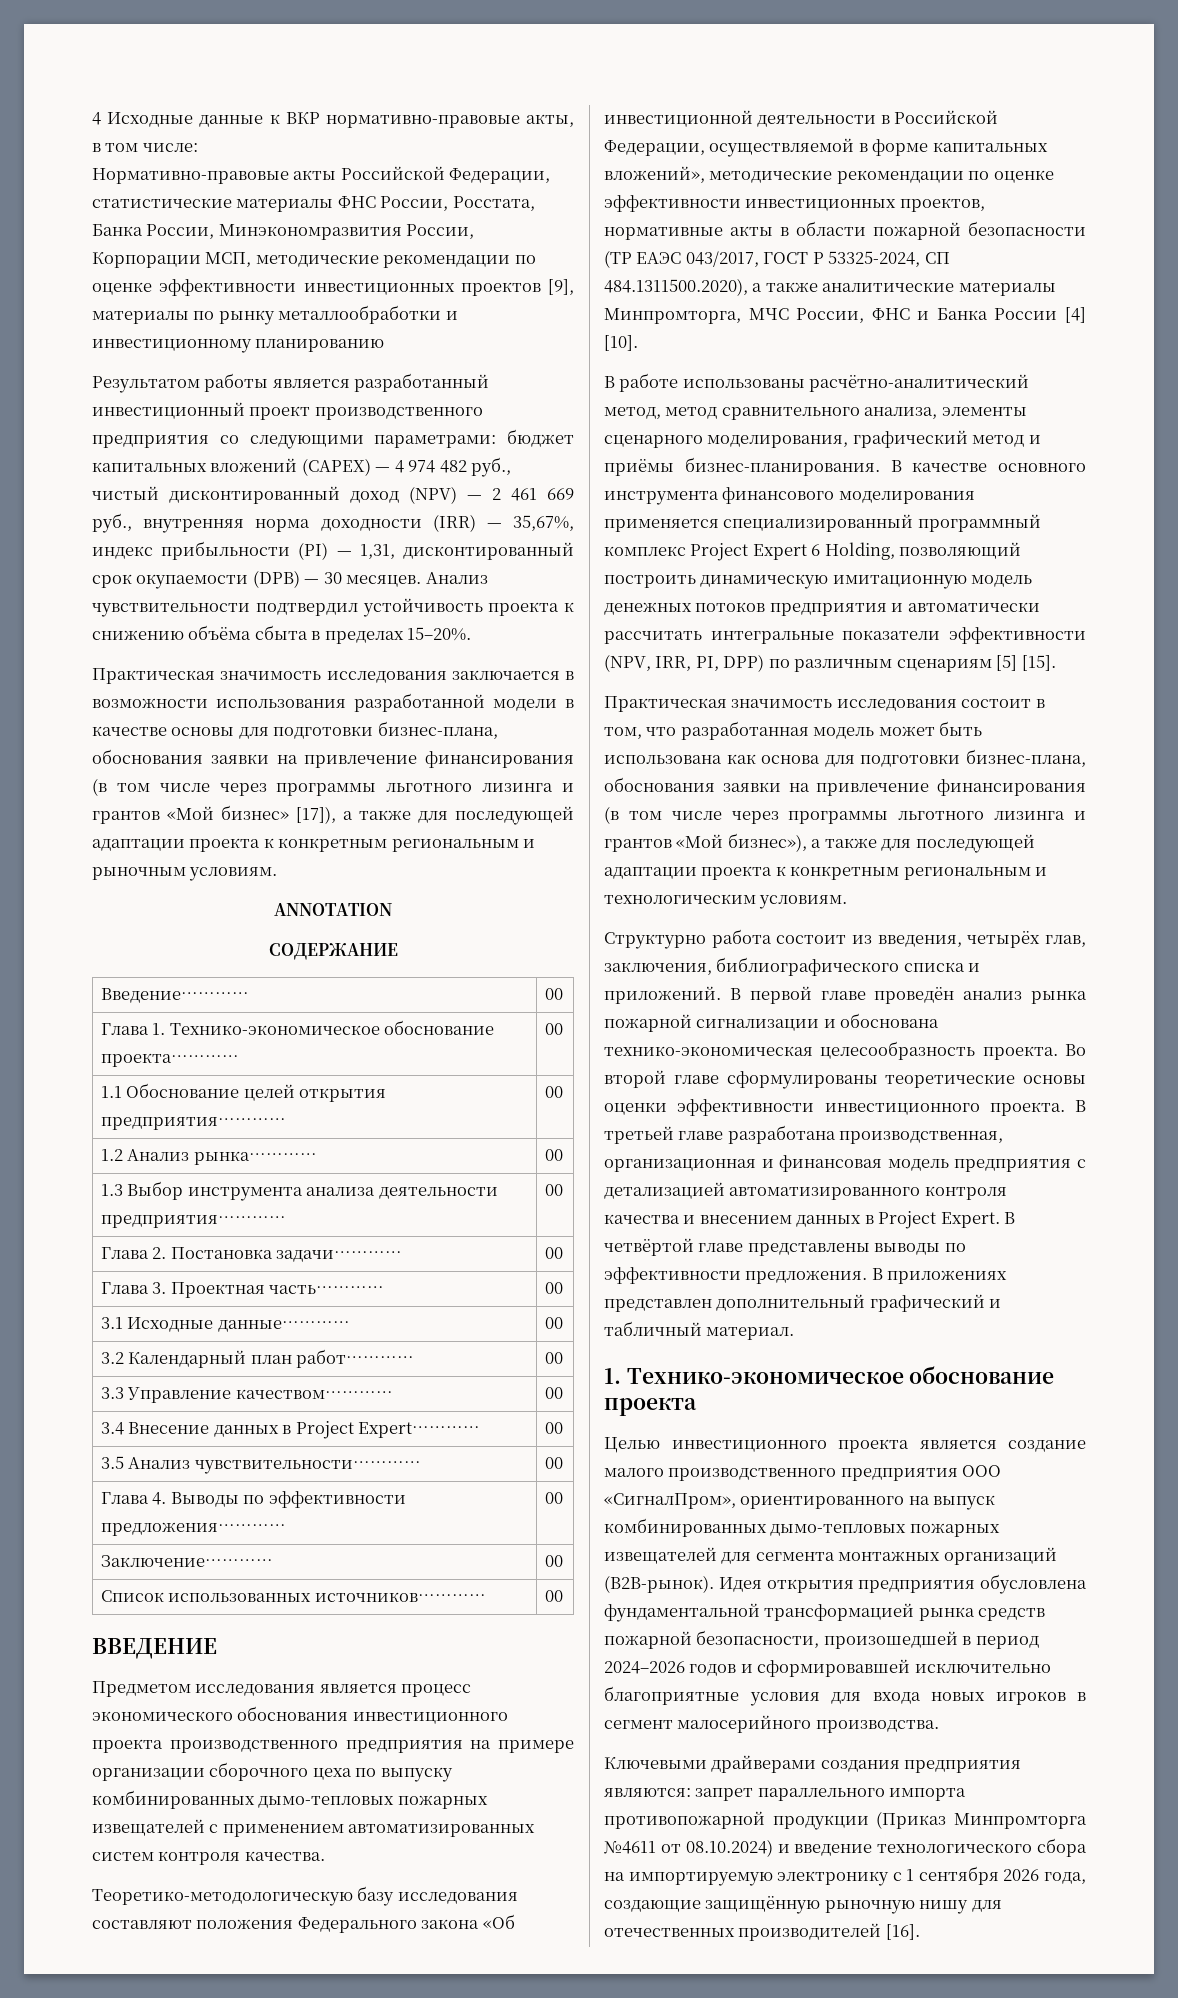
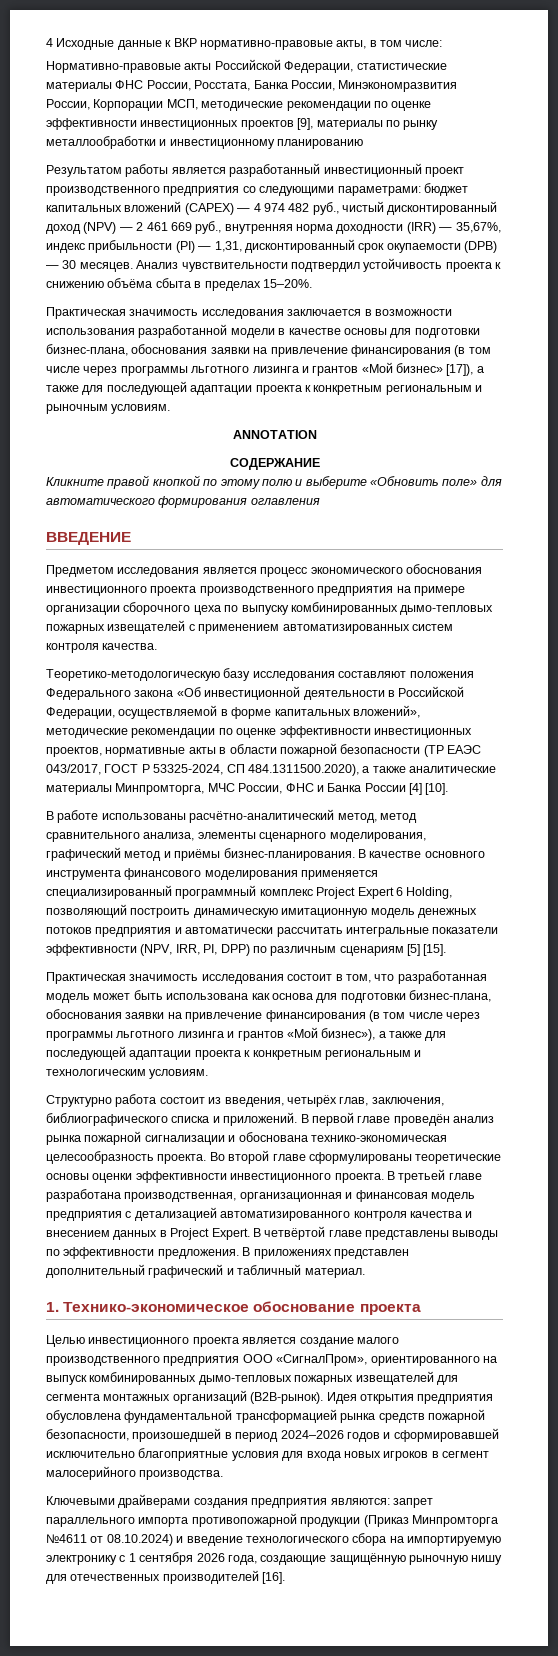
- Введение………… | 00
- Глава 1. Технико-экономическое обоснование проекта………… | 00
- 1.1 Обоснование целей открытия предприятия………… | 00
- 1.2 Анализ рынка………… | 00
- 1.3 Выбор инструмента анализа деятельности предприятия………… | 00
- Глава 2. Постановка задачи………… | 00
- Глава 3. Проектная часть………… | 00
- 3.1 Исходные данные………… | 00
- 3.2 Календарный план работ………… | 00
- 3.3 Управление качеством………… | 00
- 3.4 Внесение данных в Project Expert………… | 00
- 3.5 Анализ чувствительности………… | 00
- Глава 4. Выводы по эффективности предложения………… | 00
- Заключение………… | 00
- Список использованных источников………… | 00
+ Кликните правой кнопкой по этому полю и выберите «Обновить поле» для автоматического формирования оглавления

